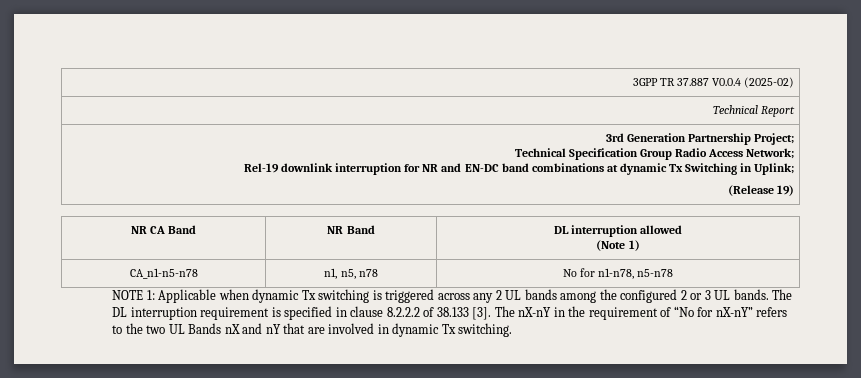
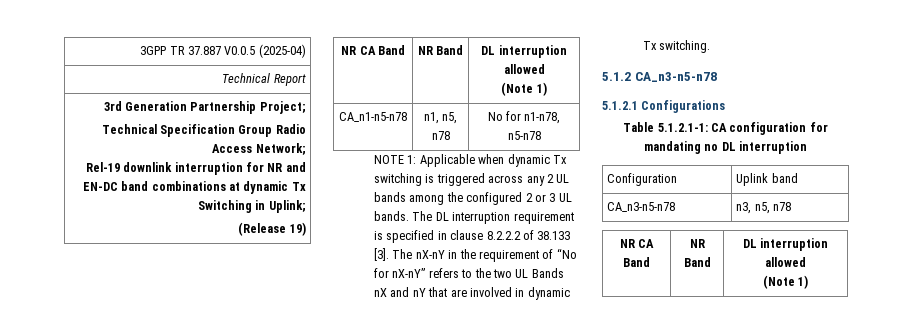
- 3GPP TR 37.887 V0.0.4 (2025-02)
+ 3GPP TR 37.887 V0.0.5 (2025-04)
+ 5.1.2 CA_n3-n5-n78
+ 5.1.2.1 Configurations
+ Table 5.1.2.1-1: CA configuration for mandating no DL interruption
+ Configuration | Uplink band
+ CA_n3-n5-n78 | n3, n5, n78
+ NR CA Band | NR Band | DL interruption allowed
+ (Note 1)

